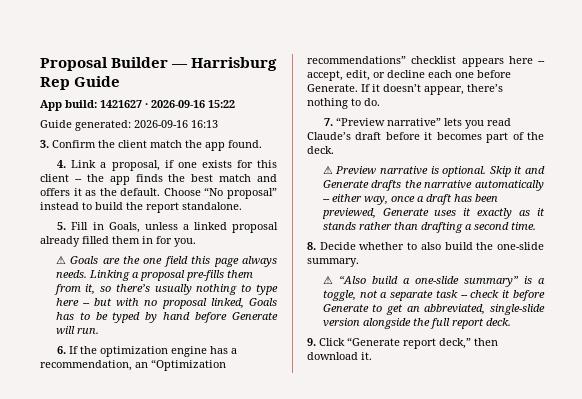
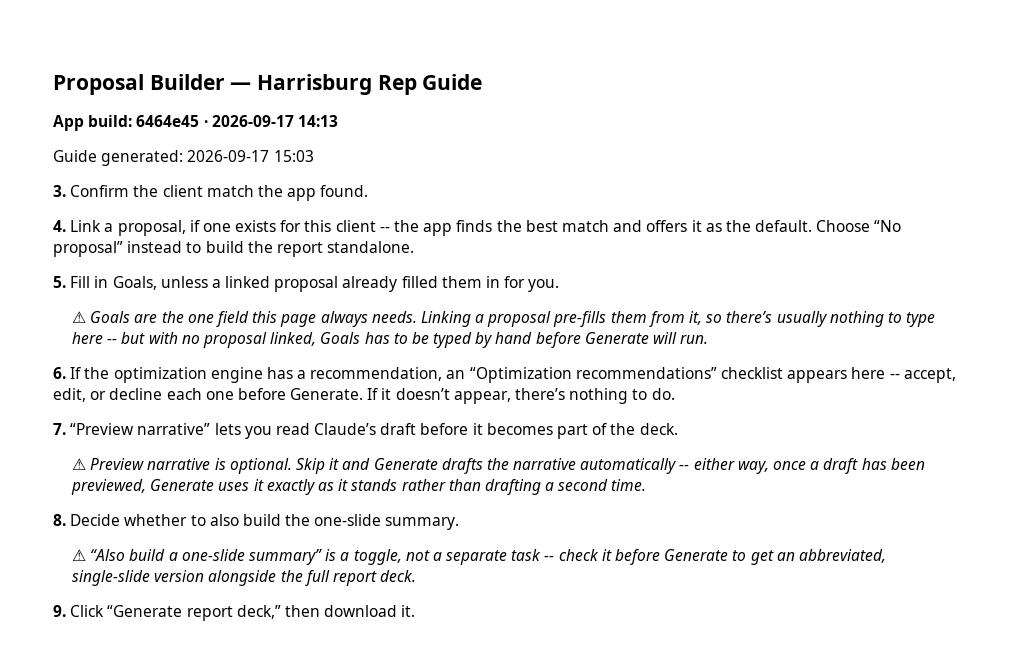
- App build: 1421627 · 2026-09-16 15:22
+ App build: 6464e45 · 2026-09-17 14:13
- Guide generated: 2026-09-16 16:13
+ Guide generated: 2026-09-17 15:03

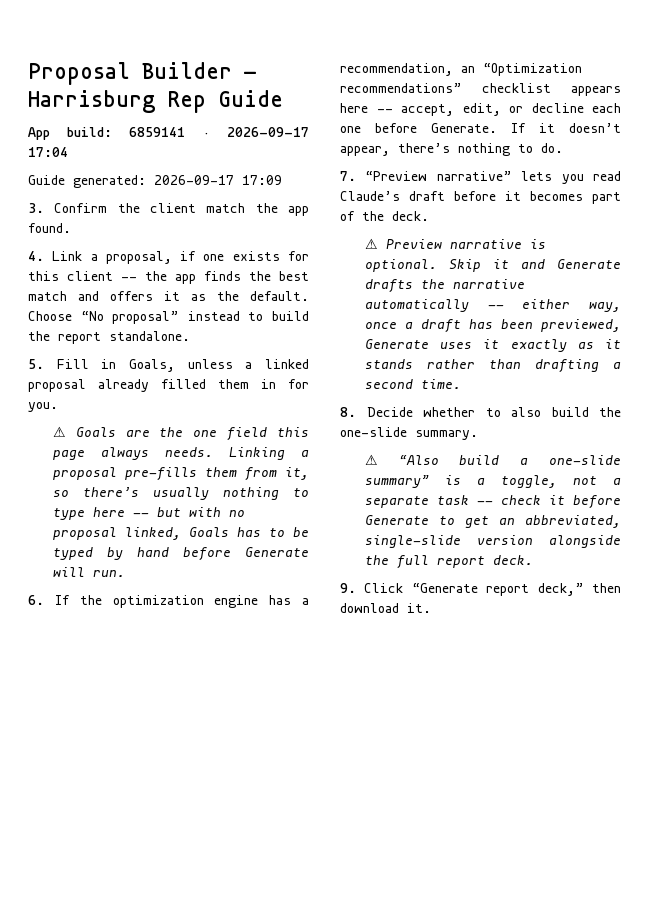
- App build: 6464e45 · 2026-09-17 14:13
+ App build: 6859141 · 2026-09-17 17:04
- Guide generated: 2026-09-17 15:03
+ Guide generated: 2026-09-17 17:09

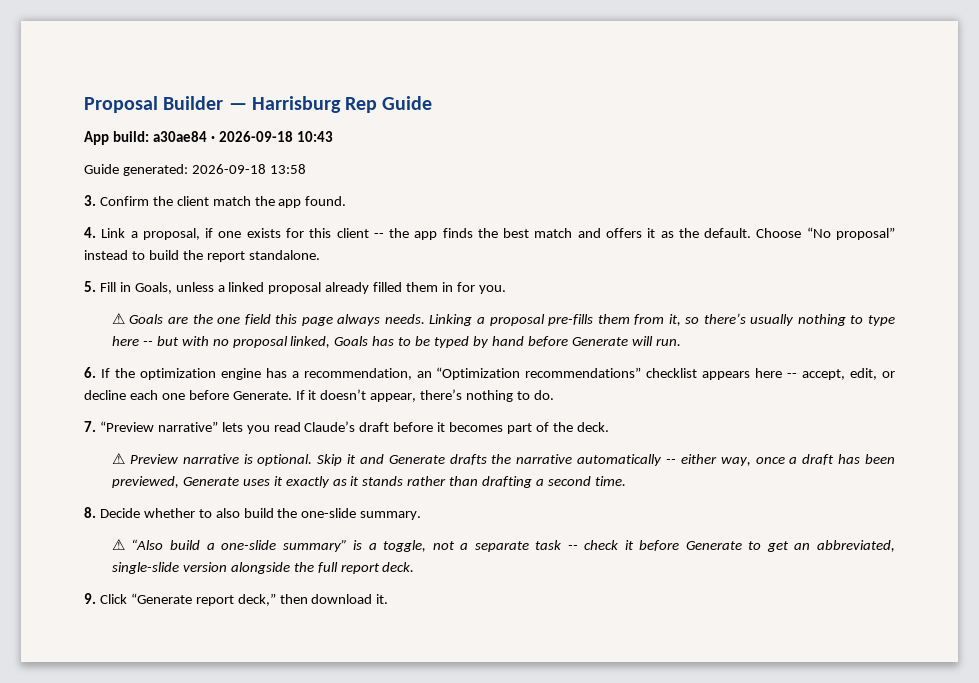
- App build: 6859141 · 2026-09-17 17:04
+ App build: a30ae84 · 2026-09-18 10:43
- Guide generated: 2026-09-17 17:09
+ Guide generated: 2026-09-18 13:58

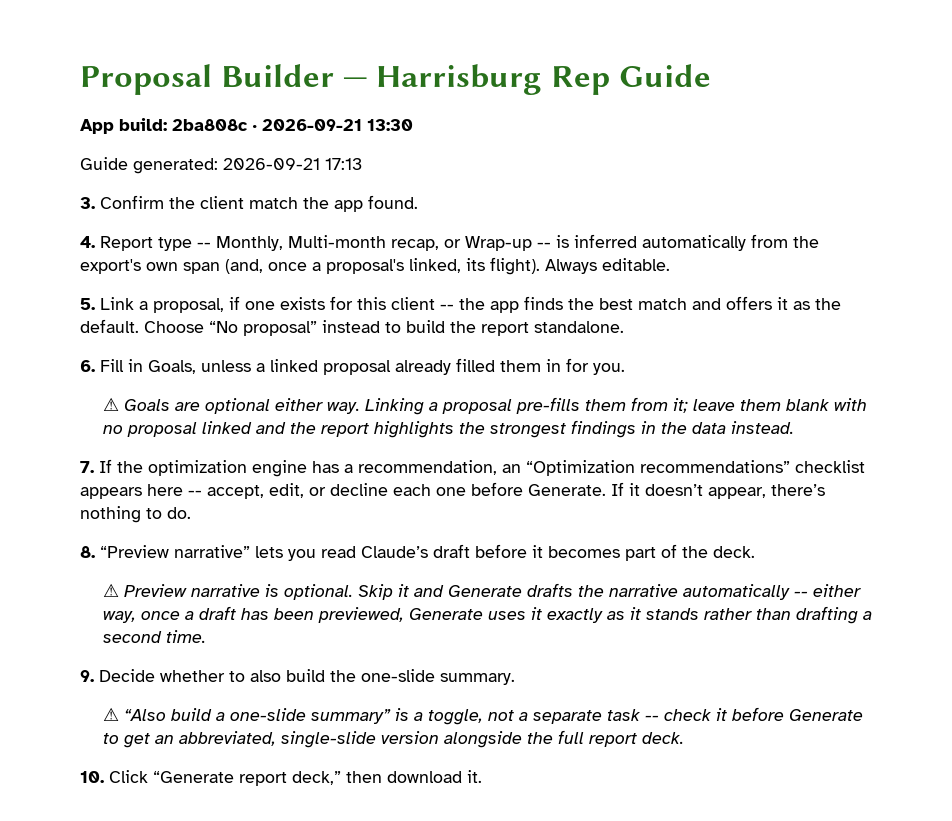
- App build: a30ae84 · 2026-09-18 10:43
+ App build: 2ba808c · 2026-09-21 13:30
- Guide generated: 2026-09-18 13:58
+ Guide generated: 2026-09-21 17:13
- 4. Link a proposal, if one exists for this client -- the app finds the best match and offers it as the default.
+ 4. Report type -- Monthly, Multi-month recap, or Wrap-up -- is inferred automatically from the export's own span (and, once a proposal's linked, its flight). Always editable.
+ 5. Link a proposal, if one exists for this client -- the app finds the best match and offers it as the default.
- 5. Fill in Goals, unless a linked proposal already filled them in for you.
+ 6. Fill in Goals, unless a linked proposal already filled them in for you.
- ⚠ Goals are the one field this page always needs.
+ ⚠ Goals are optional either way.
- Linking a proposal pre-fills them from it, so there’s usually nothing to type here -- but with no proposal linked, Goals has to be typed by hand before Generate will run.
- 6. If the optimization engine has a recommendation, an “Optimization recommendations” checklist appears here -- accept, edit, or decline each one before Generate.
+ Linking a proposal pre-fills them from it; leave them blank with no proposal linked and the report highlights the strongest findings in the data instead.
+ 7. If the optimization engine has a recommendation, an “Optimization recommendations” checklist appears here -- accept, edit, or decline each one before Generate.
- 7. “Preview narrative” lets you read Claude’s draft before it becomes part of the deck.
+ 8. “Preview narrative” lets you read Claude’s draft before it becomes part of the deck.
- 8. Decide whether to also build the one-slide summary.
+ 9. Decide whether to also build the one-slide summary.
- 9. Click “Generate report deck,” then download it.
+ 10. Click “Generate report deck,” then download it.

